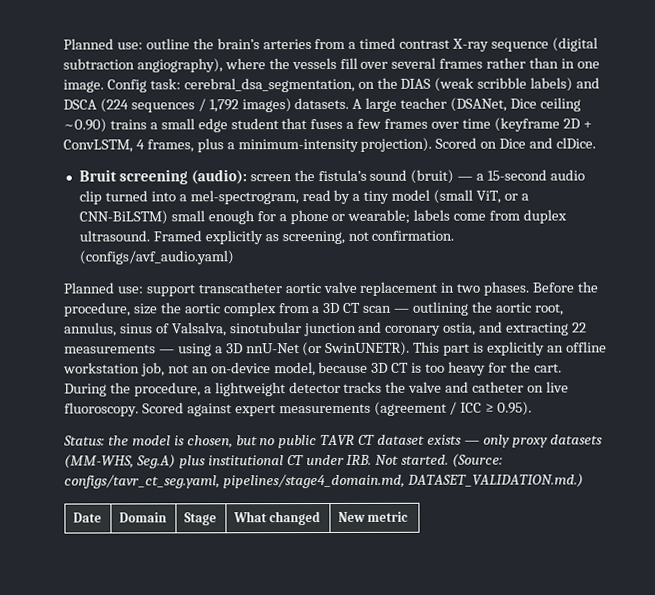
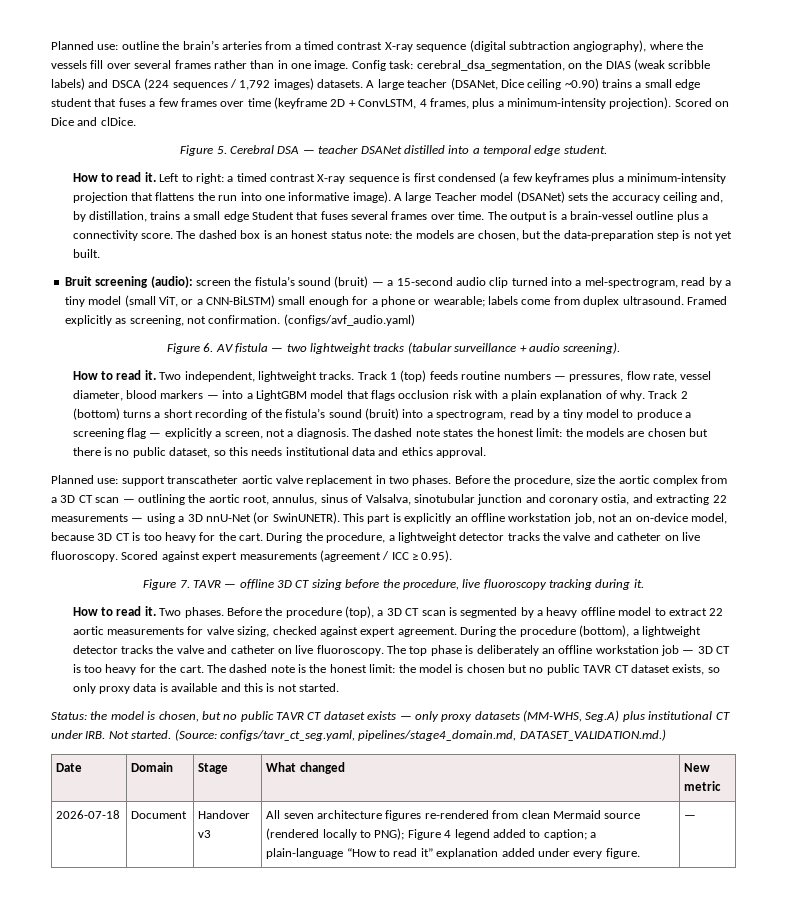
+ Figure 5. Cerebral DSA — teacher DSANet distilled into a temporal edge student.
+ How to read it. Left to right: a timed contrast X-ray sequence is first condensed (a few keyframes plus a minimum-intensity projection that flattens the run into one informative image). A large Teacher model (DSANet) sets the accuracy ceiling and, by distillation, trains a small edge Student that fuses several frames over time. The output is a brain-vessel outline plus a connectivity score. The dashed box is an honest status note: the models are chosen, but the data-preparation step is not yet built.
+ Figure 6. AV fistula — two lightweight tracks (tabular surveillance + audio screening).
+ How to read it. Two independent, lightweight tracks. Track 1 (top) feeds routine numbers — pressures, flow rate, vessel diameter, blood markers — into a LightGBM model that flags occlusion risk with a plain explanation of why. Track 2 (bottom) turns a short recording of the fistula’s sound (bruit) into a spectrogram, read by a tiny model to produce a screening flag — explicitly a screen, not a diagnosis. The dashed note states the honest limit: the models are chosen but there is no public dataset, so this needs institutional data and ethics approval.
+ Figure 7. TAVR — offline 3D CT sizing before the procedure, live fluoroscopy tracking during it.
+ How to read it. Two phases. Before the procedure (top), a 3D CT scan is segmented by a heavy offline model to extract 22 aortic measurements for valve sizing, checked against expert agreement. During the procedure (bottom), a lightweight detector tracks the valve and catheter on live fluoroscopy. The top phase is deliberately an offline workstation job — 3D CT is too heavy for the cart. The dashed note is the honest limit: the model is chosen but no public TAVR CT dataset exists, so only proxy data is available and this is not started.
+ 2026-07-18 | Document | Handover v3 | All seven architecture figures re-rendered from clean Mermaid source (rendered locally to PNG); Figure 4 legend added to caption; a plain-language “How to read it” explanation added under every figure. | —

